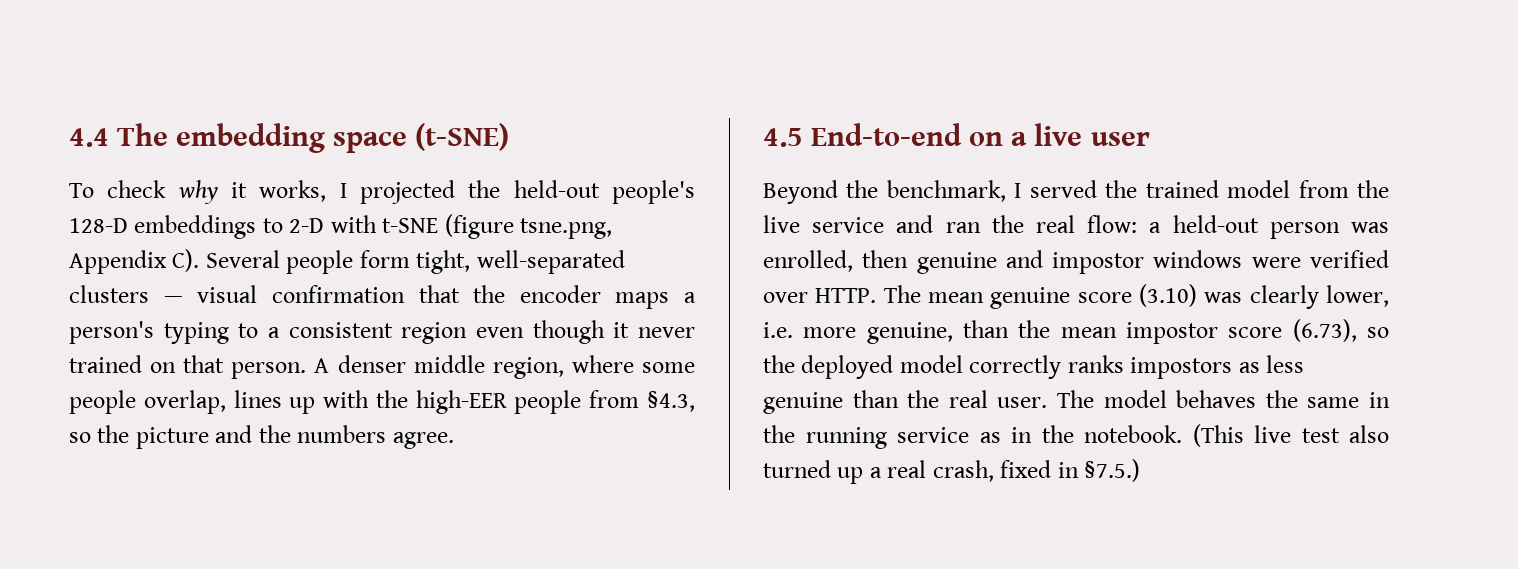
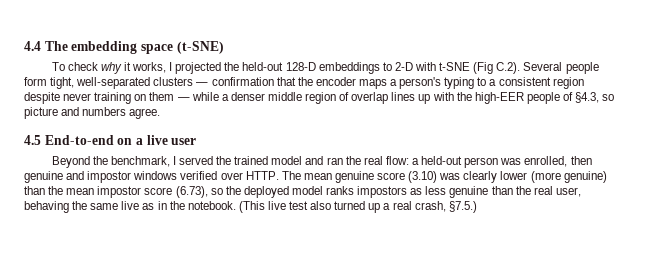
- To check why it works, I projected the held-out people's 128-D embeddings to 2-D with t-SNE (figure tsne.png, Appendix C). Several people form tight, well-separated clusters — visual confirmation that the encoder maps a person's typing to a consistent region even though it never trained on that person. A denser middle region, where some people overlap, lines up with the high-EER people from §4.3, so the picture and the numbers agree.
+ To check why it works, I projected the held-out 128-D embeddings to 2-D with t-SNE (Fig C.2). Several people form tight, well-separated clusters — confirmation that the encoder maps a person's typing to a consistent region despite never training on them — while a denser middle region of overlap lines up with the high-EER people of §4.3, so picture and numbers agree.
- Beyond the benchmark, I served the trained model from the live service and ran the real flow: a held-out person was enrolled, then genuine and impostor windows were verified over HTTP.
+ Beyond the benchmark, I served the trained model and ran the real flow: a held-out person was enrolled, then genuine and impostor windows verified over HTTP.
- The mean genuine score (3.10) was clearly lower, i.e. more genuine, than the mean impostor score (6.73), so the deployed model correctly ranks impostors as less genuine than the real user. The model behaves the same in the running service as in the notebook.
+ The mean genuine score (3.10) was clearly lower (more genuine) than the mean impostor score (6.73), so the deployed model ranks impostors as less genuine than the real user, behaving the same live as in the notebook.
- (This live test also turned up a real crash, fixed in §7.5.)
+ (This live test also turned up a real crash, §7.5.)

